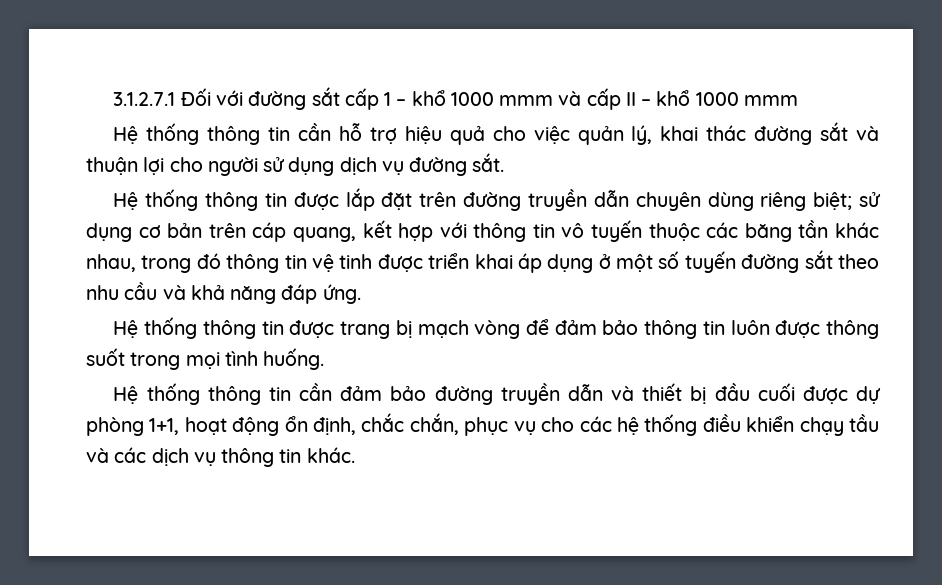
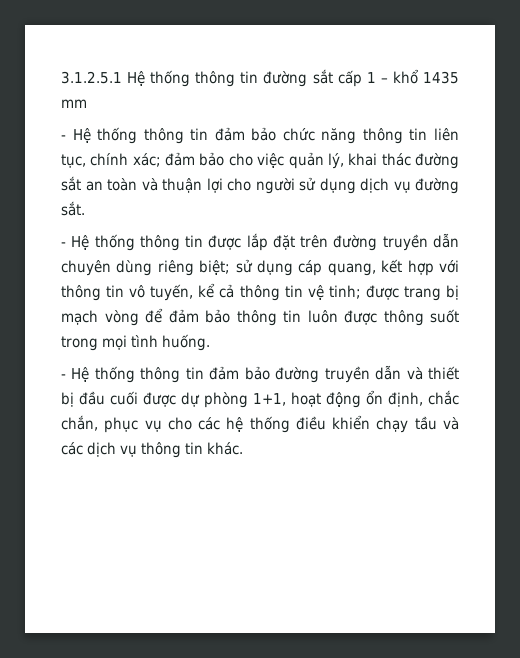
- 3.1.2.7.1 Đối với đường sắt cấp 1 – khổ 1000 mmm và cấp II – khổ 1000 mmm
- Hệ thống thông tin cần hỗ trợ hiệu quả cho việc quản lý, khai thác đường sắt và thuận lợi cho người sử dụng dịch vụ đường sắt.
+ 3.1.2.5.1 Hệ thống thông tin đường sắt cấp 1 – khổ 1435 mm
+ - Hệ thống thông tin đảm bảo chức năng thông tin liên tục, chính xác; đảm bảo cho việc quản lý, khai thác đường sắt an toàn và thuận lợi cho người sử dụng dịch vụ đường sắt.
- Hệ thống thông tin được lắp đặt trên đường truyền dẫn chuyên dùng riêng biệt; sử dụng cơ bản trên cáp quang, kết hợp với thông tin vô tuyến thuộc các băng tần khác nhau, trong đó thông tin vệ tinh được triển khai áp dụng ở một số tuyến đường sắt theo nhu cầu và khả năng đáp ứng.
- Hệ thống thông tin được trang bị mạch vòng để đảm bảo thông tin luôn được thông suốt trong mọi tình huống.
+ - Hệ thống thông tin được lắp đặt trên đường truyền dẫn chuyên dùng riêng biệt; sử dụng cáp quang, kết hợp với thông tin vô tuyến, kể cả thông tin vệ tinh; được trang bị mạch vòng để đảm bảo thông tin luôn được thông suốt trong mọi tình huống.
- Hệ thống thông tin cần đảm bảo đường truyền dẫn và thiết bị đầu cuối được dự phòng 1+1, hoạt động ổn định, chắc chắn, phục vụ cho các hệ thống điều khiển chạy tầu và các dịch vụ thông tin khác.
+ - Hệ thống thông tin đảm bảo đường truyền dẫn và thiết bị đầu cuối được dự phòng 1+1, hoạt động ổn định, chắc chắn, phục vụ cho các hệ thống điều khiển chạy tầu và các dịch vụ thông tin khác.

